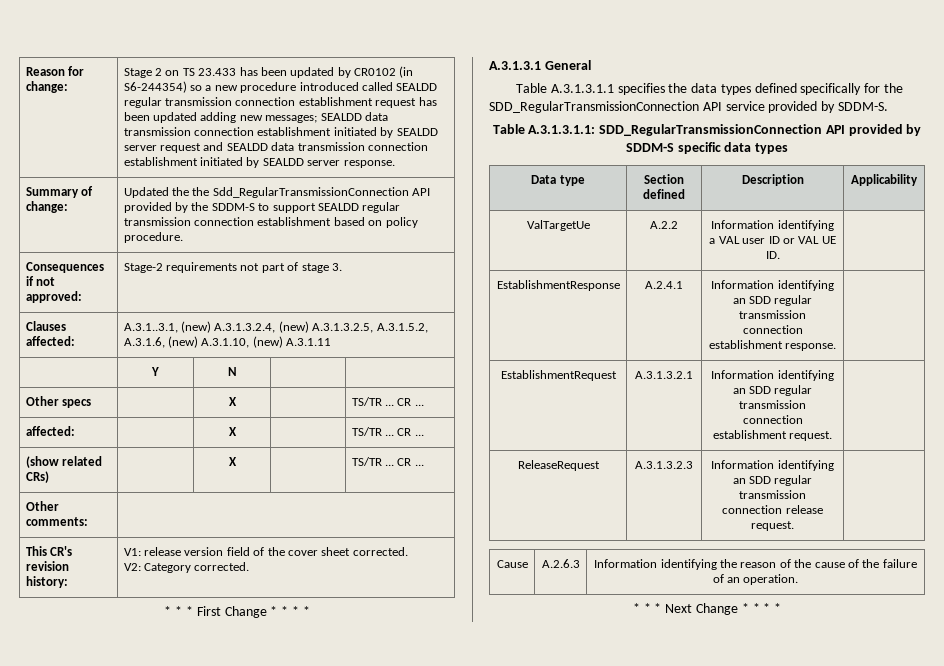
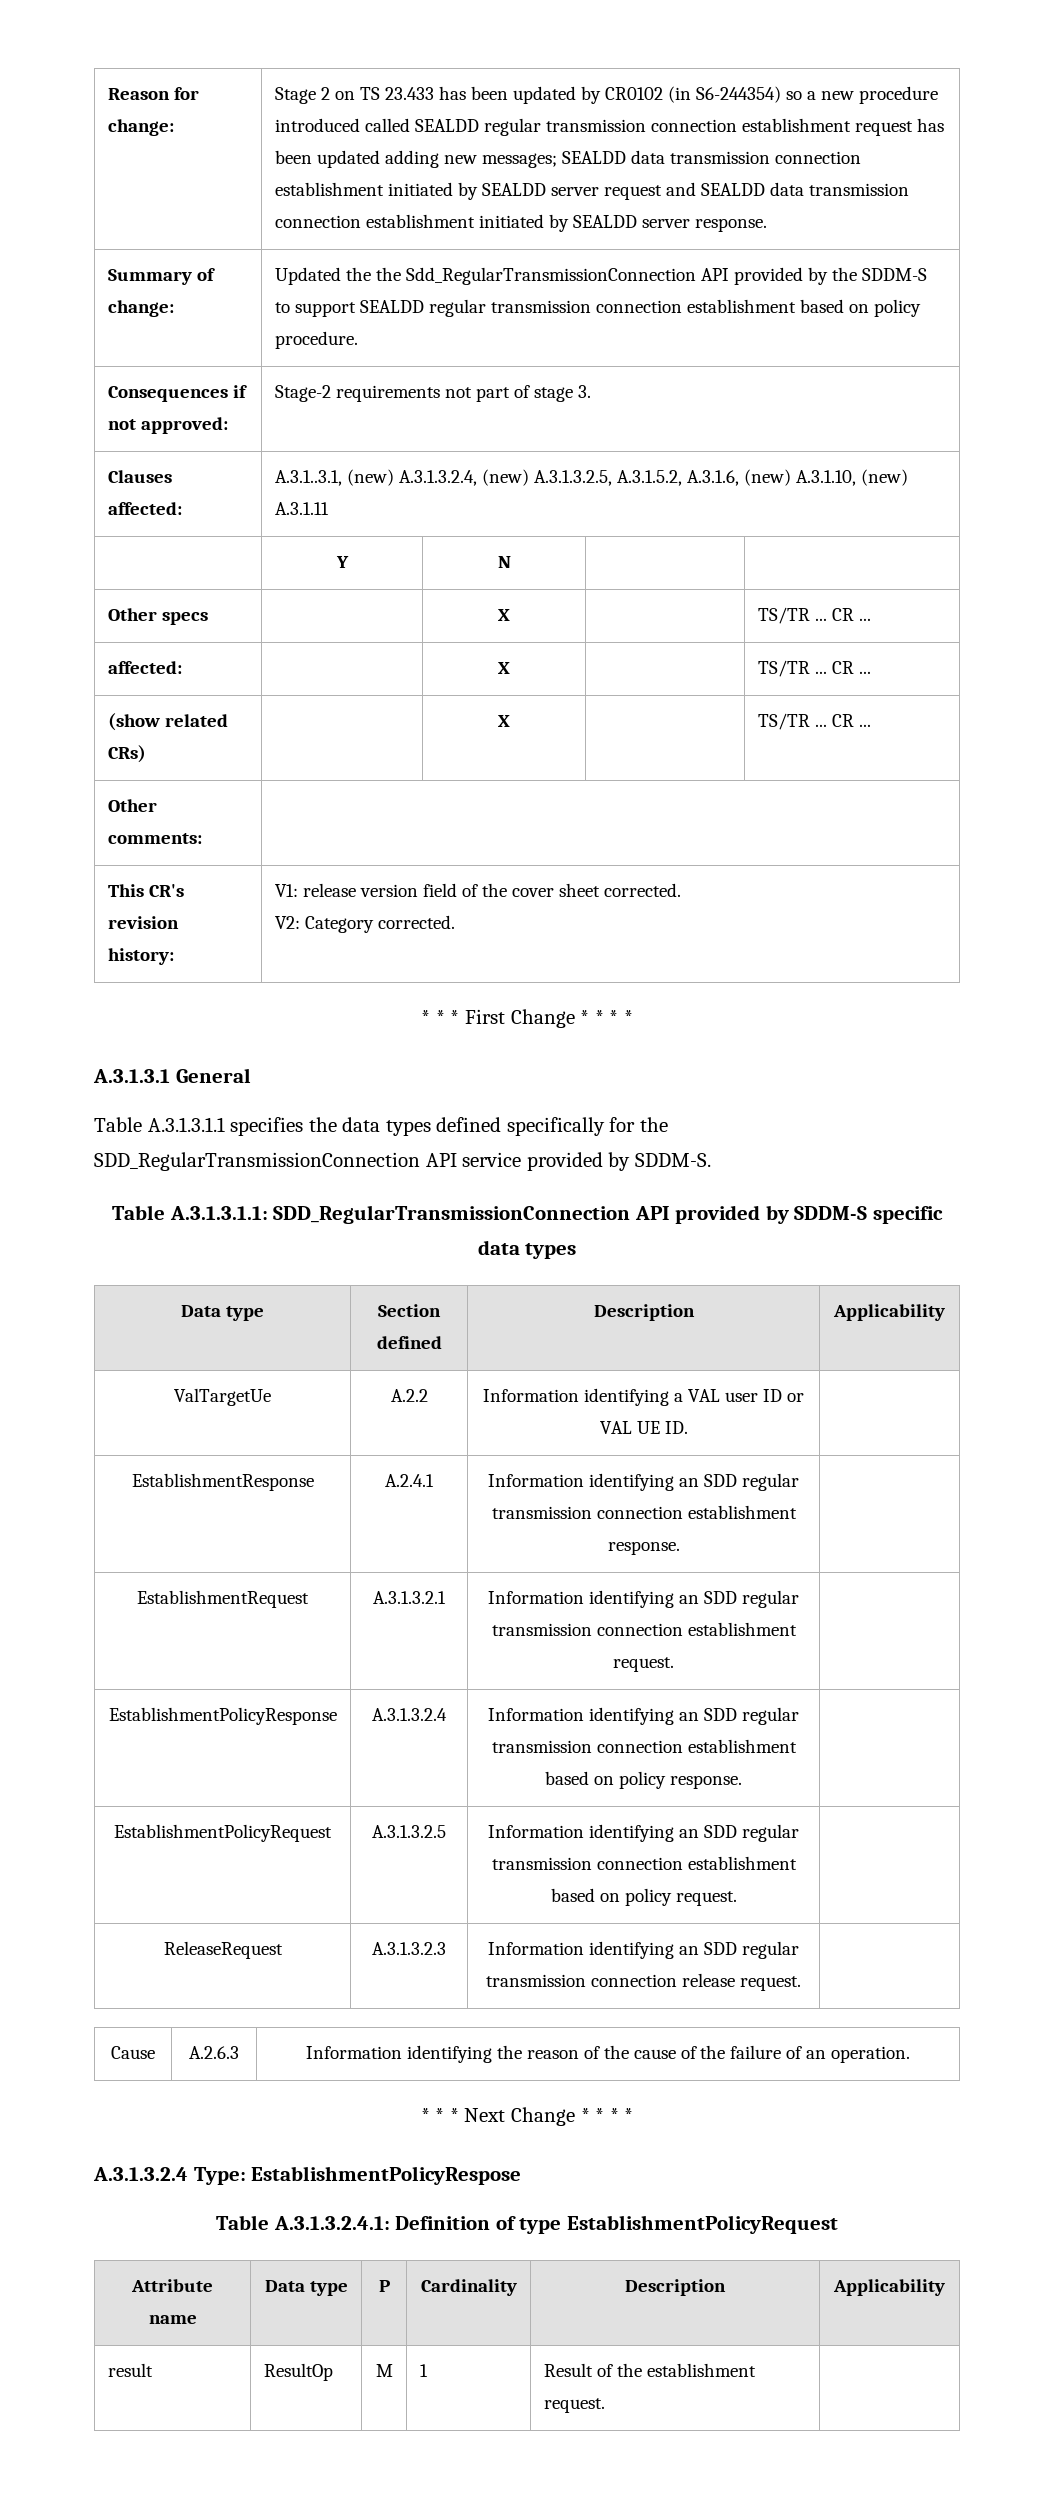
+ EstablishmentPolicyResponse | A.3.1.3.2.4 | Information identifying an SDD regular transmission connection establishment based on policy response. |
+ EstablishmentPolicyRequest | A.3.1.3.2.5 | Information identifying an SDD regular transmission connection establishment based on policy request. |
+ A.3.1.3.2.4 Type: EstablishmentPolicyRespose
+ Table A.3.1.3.2.4.1: Definition of type EstablishmentPolicyRequest
+ Attribute name | Data type | P | Cardinality | Description | Applicability
+ result | ResultOp | M | 1 | Result of the establishment request. |

